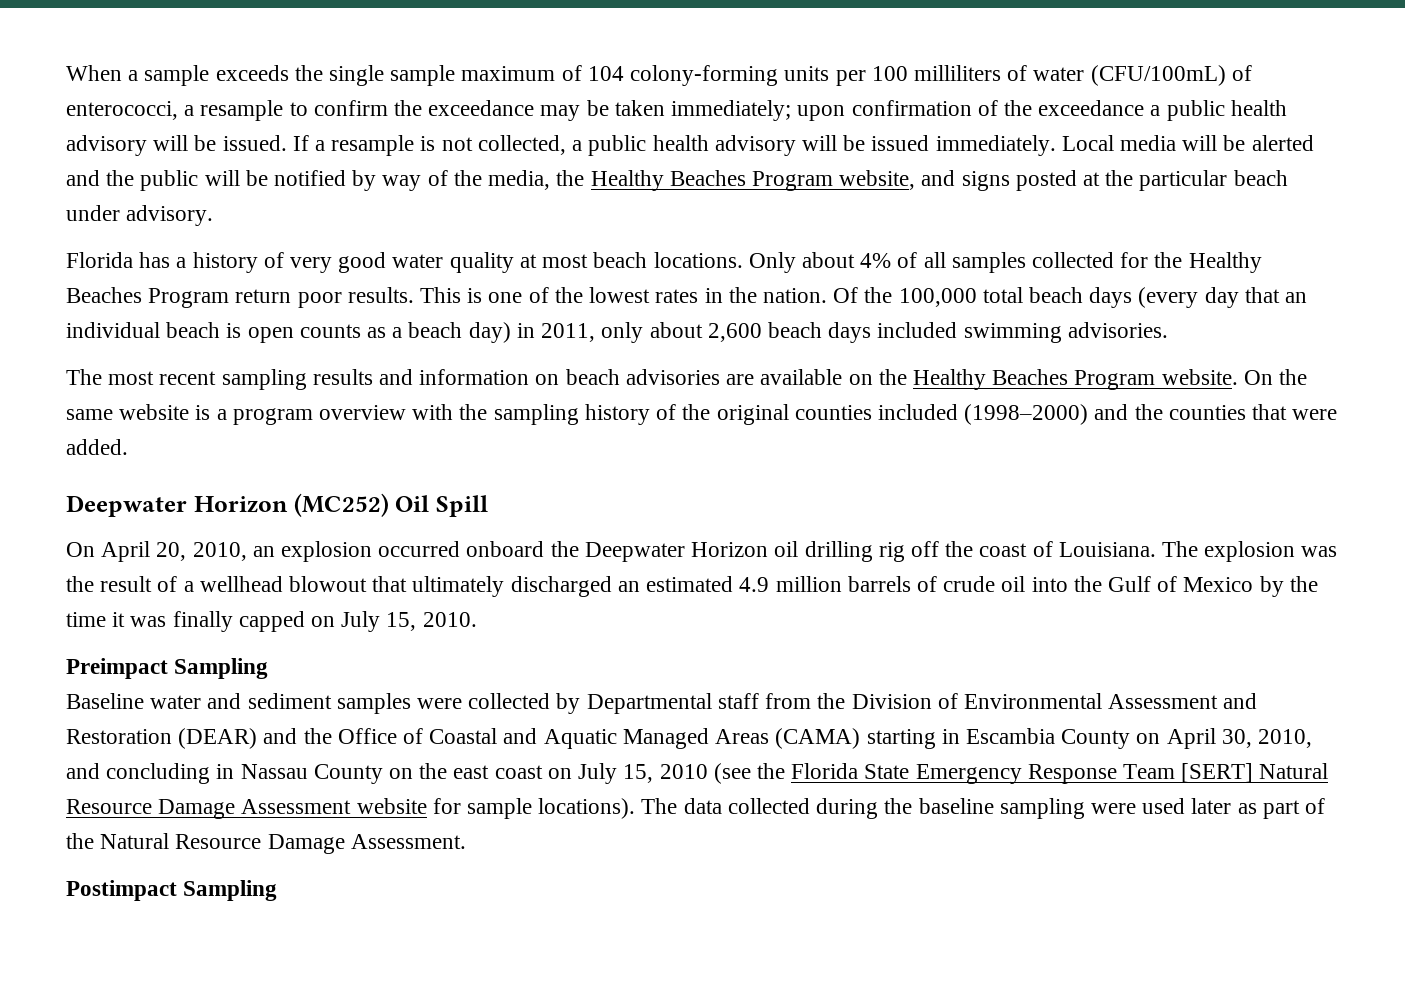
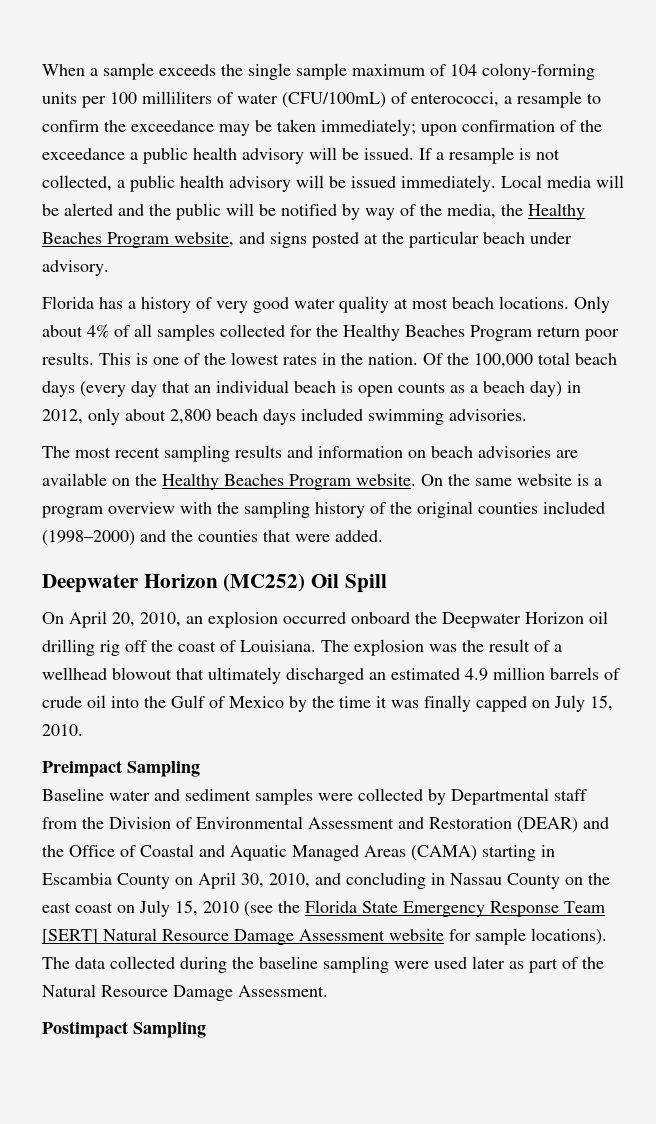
- Of the 100,000 total beach days (every day that an individual beach is open counts as a beach day) in 2011, only about 2,600 beach days included swimming advisories.
+ Of the 100,000 total beach days (every day that an individual beach is open counts as a beach day) in 2012, only about 2,800 beach days included swimming advisories.

